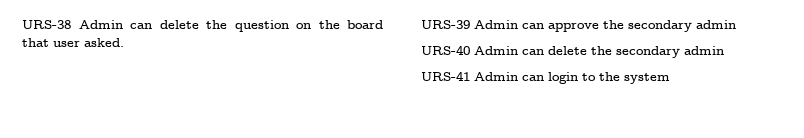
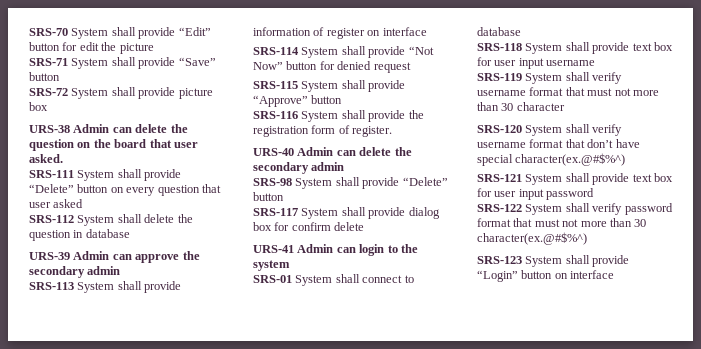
+ SRS-70 System shall provide “Edit” button for edit the picture
+ SRS-71 System shall provide “Save” button
+ SRS-72 System shall provide picture box
+ SRS-111 System shall provide “Delete” button on every question that user asked
+ SRS-112 System shall delete the question in database
+ SRS-113 System shall provide information of register on interface
+ SRS-114 System shall provide “Not Now” button for denied request
+ SRS-115 System shall provide “Approve” button
+ SRS-116 System shall provide the registration form of register.
+ SRS-98 System shall provide “Delete” button
+ SRS-117 System shall provide dialog box for confirm delete
+ SRS-01 System shall connect to database
+ SRS-118 System shall provide text box for user input username
+ SRS-119 System shall verify username format that must not more than 30 character
+ SRS-120 System shall verify username format that don’t have special character(ex.@#$%^)
+ SRS-121 System shall provide text box for user input password
+ SRS-122 System shall verify password format that must not more than 30 character(ex.@#$%^)
+ SRS-123 System shall provide “Login” button on interface

